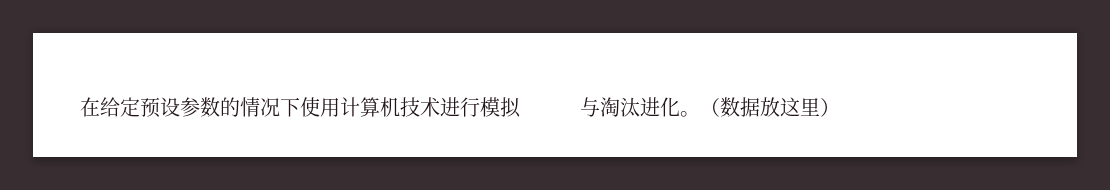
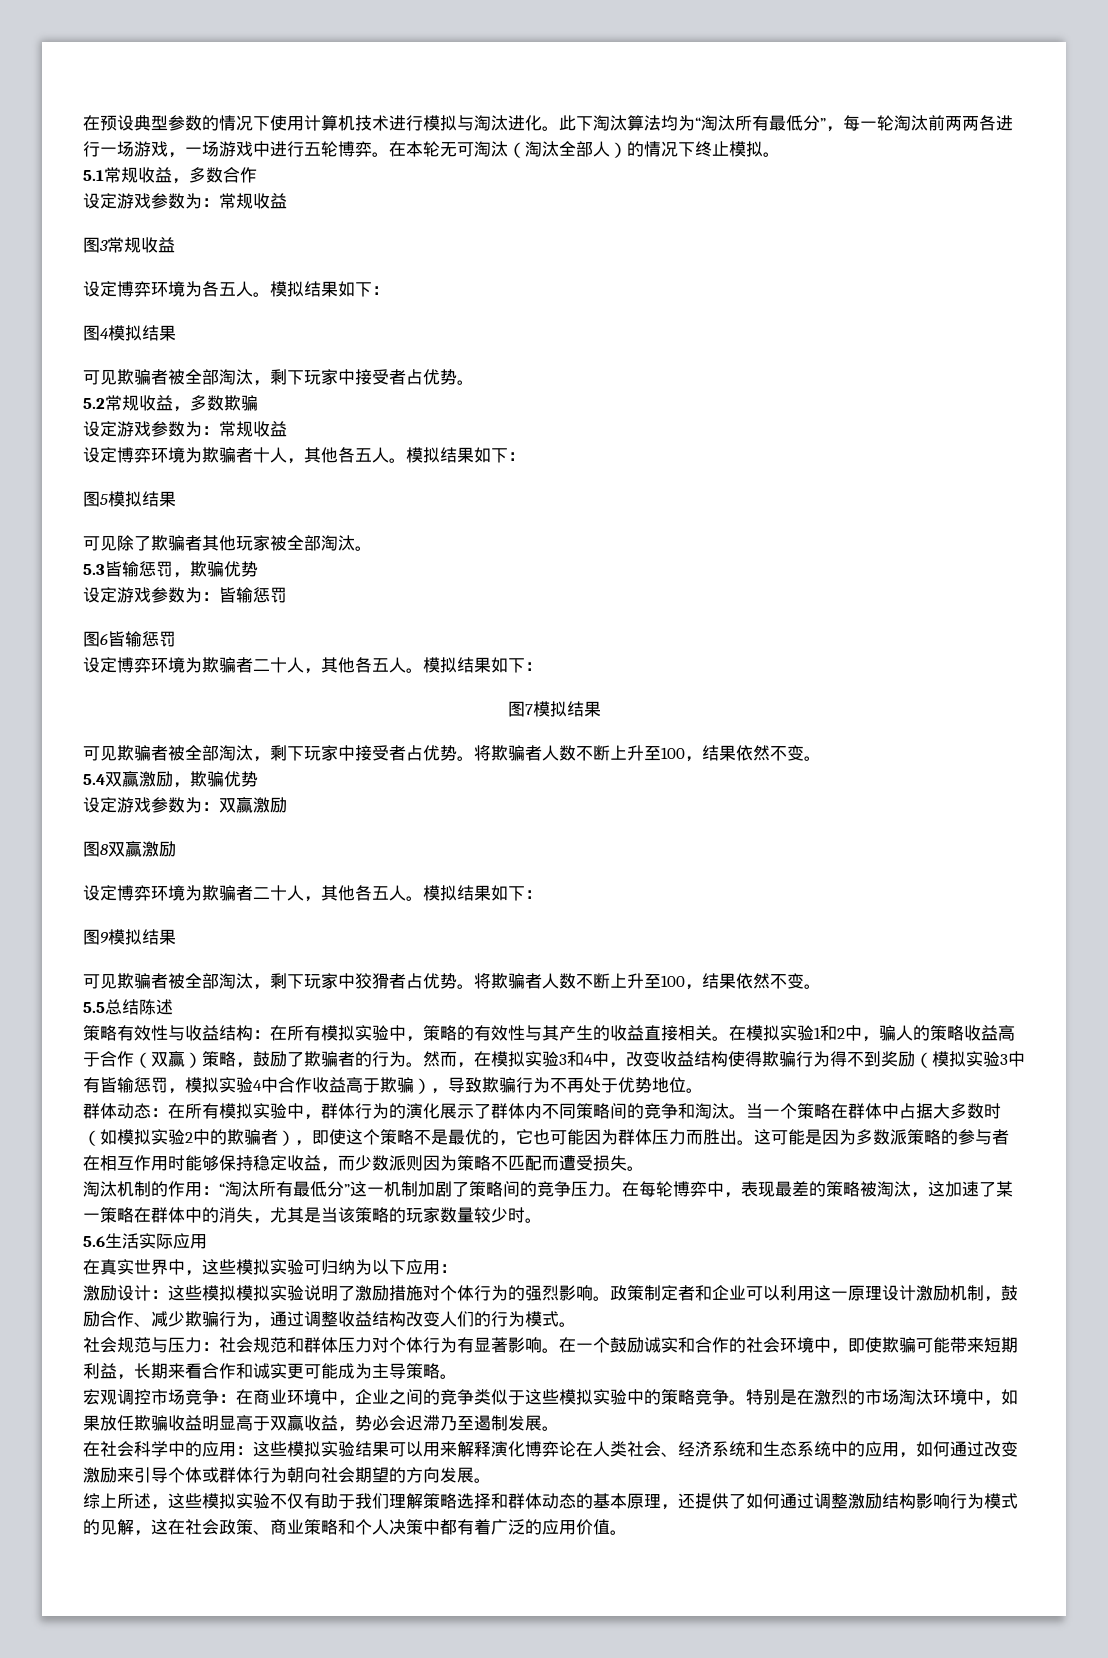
- 在给定预设参数的情况下使用计算机技术进行模拟与淘汰进化。
+ 在预设典型参数的情况下使用计算机技术进行模拟与淘汰进化。
- （数据放这里）
+ 此下淘汰算法均为“淘汰所有最低分”，每一轮淘汰前两两各进行一场游戏，一场游戏中进行五轮博弈。在本轮无可淘汰（淘汰全部人）的情况下终止模拟。
+ 5.1常规收益，多数合作
+ 设定游戏参数为：常规收益
+ 图3常规收益
+ 设定博弈环境为各五人。模拟结果如下：
+ 图4模拟结果
+ 可见欺骗者被全部淘汰，剩下玩家中接受者占优势。
+ 5.2常规收益，多数欺骗
+ 设定游戏参数为：常规收益
+ 设定博弈环境为欺骗者十人，其他各五人。模拟结果如下：
+ 图5模拟结果
+ 可见除了欺骗者其他玩家被全部淘汰。
+ 5.3皆输惩罚，欺骗优势
+ 设定游戏参数为：皆输惩罚
+ 图6皆输惩罚
+ 设定博弈环境为欺骗者二十人，其他各五人。模拟结果如下：
+ 图7模拟结果
+ 可见欺骗者被全部淘汰，剩下玩家中接受者占优势。将欺骗者人数不断上升至100，结果依然不变。
+ 5.4双赢激励，欺骗优势
+ 设定游戏参数为：双赢激励
+ 图8双赢激励
+ 设定博弈环境为欺骗者二十人，其他各五人。模拟结果如下：
+ 图9模拟结果
+ 可见欺骗者被全部淘汰，剩下玩家中狡猾者占优势。将欺骗者人数不断上升至100，结果依然不变。
+ 5.5总结陈述
+ 策略有效性与收益结构：在所有模拟实验中，策略的有效性与其产生的收益直接相关。在模拟实验1和2中，骗人的策略收益高于合作（双赢）策略，鼓励了欺骗者的行为。然而，在模拟实验3和4中，改变收益结构使得欺骗行为得不到奖励（模拟实验3中有皆输惩罚，模拟实验4中合作收益高于欺骗），导致欺骗行为不再处于优势地位。
+ 群体动态：在所有模拟实验中，群体行为的演化展示了群体内不同策略间的竞争和淘汰。当一个策略在群体中占据大多数时（如模拟实验2中的欺骗者），即使这个策略不是最优的，它也可能因为群体压力而胜出。这可能是因为多数派策略的参与者在相互作用时能够保持稳定收益，而少数派则因为策略不匹配而遭受损失。
+ 淘汰机制的作用：“淘汰所有最低分”这一机制加剧了策略间的竞争压力。在每轮博弈中，表现最差的策略被淘汰，这加速了某一策略在群体中的消失，尤其是当该策略的玩家数量较少时。
+ 5.6生活实际应用
+ 在真实世界中，这些模拟实验可归纳为以下应用：
+ 激励设计：这些模拟模拟实验说明了激励措施对个体行为的强烈影响。政策制定者和企业可以利用这一原理设计激励机制，鼓励合作、减少欺骗行为，通过调整收益结构改变人们的行为模式。
+ 社会规范与压力：社会规范和群体压力对个体行为有显著影响。在一个鼓励诚实和合作的社会环境中，即使欺骗可能带来短期利益，长期来看合作和诚实更可能成为主导策略。
+ 宏观调控市场竞争：在商业环境中，企业之间的竞争类似于这些模拟实验中的策略竞争。特别是在激烈的市场淘汰环境中，如果放任欺骗收益明显高于双赢收益，势必会迟滞乃至遏制发展。
+ 在社会科学中的应用：这些模拟实验结果可以用来解释演化博弈论在人类社会、经济系统和生态系统中的应用，如何通过改变激励来引导个体或群体行为朝向社会期望的方向发展。
+ 综上所述，这些模拟实验不仅有助于我们理解策略选择和群体动态的基本原理，还提供了如何通过调整激励结构影响行为模式的见解，这在社会政策、商业策略和个人决策中都有着广泛的应用价值。

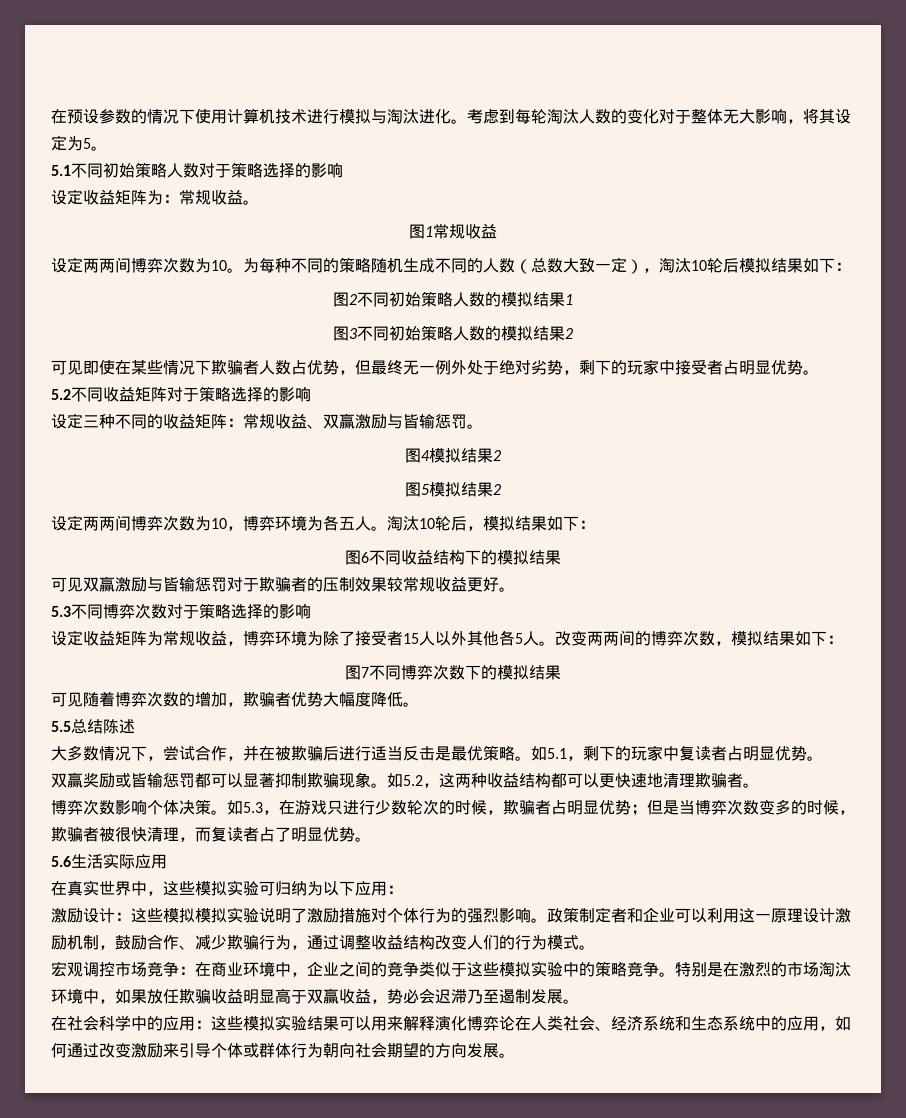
- 在预设典型参数的情况下使用计算机技术进行模拟与淘汰进化。
+ 在预设参数的情况下使用计算机技术进行模拟与淘汰进化。
- 此下淘汰算法均为“淘汰所有最低分”，每一轮淘汰前两两各进行一场游戏，一场游戏中进行五轮博弈。在本轮无可淘汰（淘汰全部人）的情况下终止模拟。
- 5.1常规收益，多数合作
- 设定游戏参数为：常规收益
- 图3常规收益
- 设定博弈环境为各五人。模拟结果如下：
- 图4模拟结果
- 可见欺骗者被全部淘汰，剩下玩家中接受者占优势。
- 5.2常规收益，多数欺骗
- 设定游戏参数为：常规收益
- 设定博弈环境为欺骗者十人，其他各五人。模拟结果如下：
- 图5模拟结果
- 可见除了欺骗者其他玩家被全部淘汰。
- 5.3皆输惩罚，欺骗优势
- 设定游戏参数为：皆输惩罚
- 图6皆输惩罚
- 设定博弈环境为欺骗者二十人，其他各五人。模拟结果如下：
+ 考虑到每轮淘汰人数的变化对于整体无大影响，将其设定为5。
+ 5.1不同初始策略人数对于策略选择的影响
+ 设定收益矩阵为：常规收益。
+ 图1常规收益
+ 设定两两间博弈次数为10。为每种不同的策略随机生成不同的人数（总数大致一定），淘汰10轮后模拟结果如下：
+ 图2不同初始策略人数的模拟结果1
+ 图3不同初始策略人数的模拟结果2
+ 可见即使在某些情况下欺骗者人数占优势，但最终无一例外处于绝对劣势，剩下的玩家中接受者占明显优势。
+ 5.2不同收益矩阵对于策略选择的影响
+ 设定三种不同的收益矩阵：常规收益、双赢激励与皆输惩罚。
+ 图4模拟结果2
+ 图5模拟结果2
+ 设定两两间博弈次数为10，博弈环境为各五人。淘汰10轮后，模拟结果如下：
+ 图6不同收益结构下的模拟结果
+ 可见双赢激励与皆输惩罚对于欺骗者的压制效果较常规收益更好。
+ 5.3不同博弈次数对于策略选择的影响
+ 设定收益矩阵为常规收益，博弈环境为除了接受者15人以外其他各5人。改变两两间的博弈次数，模拟结果如下：
- 图7模拟结果
- 可见欺骗者被全部淘汰，剩下玩家中接受者占优势。将欺骗者人数不断上升至100，结果依然不变。
- 5.4双赢激励，欺骗优势
- 设定游戏参数为：双赢激励
- 图8双赢激励
- 设定博弈环境为欺骗者二十人，其他各五人。模拟结果如下：
- 图9模拟结果
- 可见欺骗者被全部淘汰，剩下玩家中狡猾者占优势。将欺骗者人数不断上升至100，结果依然不变。
+ 图7不同博弈次数下的模拟结果
+ 可见随着博弈次数的增加，欺骗者优势大幅度降低。
  5.5总结陈述
- 策略有效性与收益结构：在所有模拟实验中，策略的有效性与其产生的收益直接相关。在模拟实验1和2中，骗人的策略收益高于合作（双赢）策略，鼓励了欺骗者的行为。然而，在模拟实验3和4中，改变收益结构使得欺骗行为得不到奖励（模拟实验3中有皆输惩罚，模拟实验4中合作收益高于欺骗），导致欺骗行为不再处于优势地位。
- 群体动态：在所有模拟实验中，群体行为的演化展示了群体内不同策略间的竞争和淘汰。当一个策略在群体中占据大多数时（如模拟实验2中的欺骗者），即使这个策略不是最优的，它也可能因为群体压力而胜出。这可能是因为多数派策略的参与者在相互作用时能够保持稳定收益，而少数派则因为策略不匹配而遭受损失。
- 淘汰机制的作用：“淘汰所有最低分”这一机制加剧了策略间的竞争压力。在每轮博弈中，表现最差的策略被淘汰，这加速了某一策略在群体中的消失，尤其是当该策略的玩家数量较少时。
+ 大多数情况下，尝试合作，并在被欺骗后进行适当反击是最优策略。如5.1，剩下的玩家中复读者占明显优势。
+ 双赢奖励或皆输惩罚都可以显著抑制欺骗现象。如5.2，这两种收益结构都可以更快速地清理欺骗者。
+ 博弈次数影响个体决策。如5.3，在游戏只进行少数轮次的时候，欺骗者占明显优势；但是当博弈次数变多的时候，欺骗者被很快清理，而复读者占了明显优势。
- 社会规范与压力：社会规范和群体压力对个体行为有显著影响。在一个鼓励诚实和合作的社会环境中，即使欺骗可能带来短期利益，长期来看合作和诚实更可能成为主导策略。
- 综上所述，这些模拟实验不仅有助于我们理解策略选择和群体动态的基本原理，还提供了如何通过调整激励结构影响行为模式的见解，这在社会政策、商业策略和个人决策中都有着广泛的应用价值。

